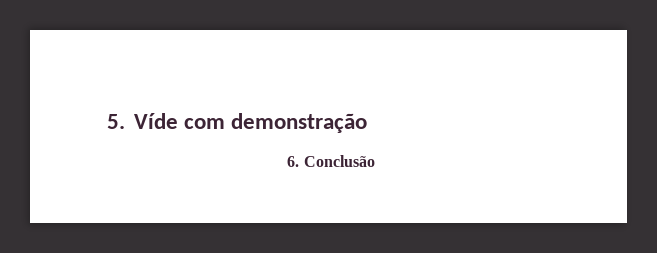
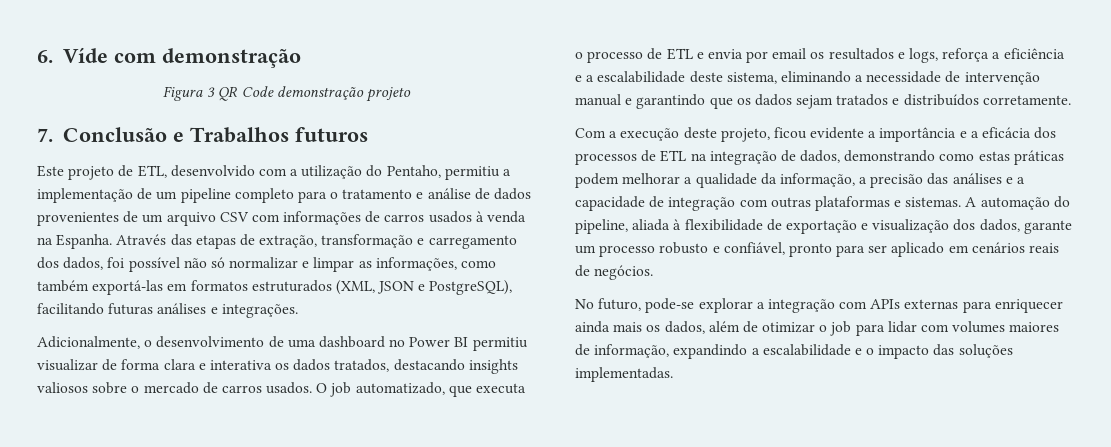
- 5. Víde com demonstração
+ 6. Víde com demonstração
- 6. Conclusão
+ Figura 3 QR Code demonstração projeto
+ 7. Conclusão e Trabalhos futuros
+ Este projeto de ETL, desenvolvido com a utilização do Pentaho, permitiu a implementação de um pipeline completo para o tratamento e análise de dados provenientes de um arquivo CSV com informações de carros usados à venda na Espanha. Através das etapas de extração, transformação e carregamento dos dados, foi possível não só normalizar e limpar as informações, como também exportá-las em formatos estruturados (XML, JSON e PostgreSQL), facilitando futuras análises e integrações.
+ Adicionalmente, o desenvolvimento de uma dashboard no Power BI permitiu visualizar de forma clara e interativa os dados tratados, destacando insights valiosos sobre o mercado de carros usados. O job automatizado, que executa o processo de ETL e envia por email os resultados e logs, reforça a eficiência e a escalabilidade deste sistema, eliminando a necessidade de intervenção manual e garantindo que os dados sejam tratados e distribuídos corretamente.
+ Com a execução deste projeto, ficou evidente a importância e a eficácia dos processos de ETL na integração de dados, demonstrando como estas práticas podem melhorar a qualidade da informação, a precisão das análises e a capacidade de integração com outras plataformas e sistemas. A automação do pipeline, aliada à flexibilidade de exportação e visualização dos dados, garante um processo robusto e confiável, pronto para ser aplicado em cenários reais de negócios.
+ No futuro, pode-se explorar a integração com APIs externas para enriquecer ainda mais os dados, além de otimizar o job para lidar com volumes maiores de informação, expandindo a escalabilidade e o impacto das soluções implementadas.

